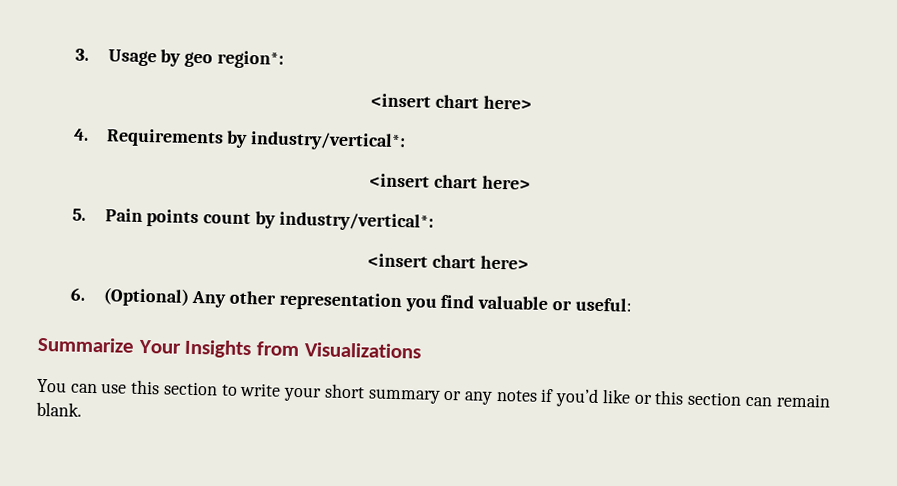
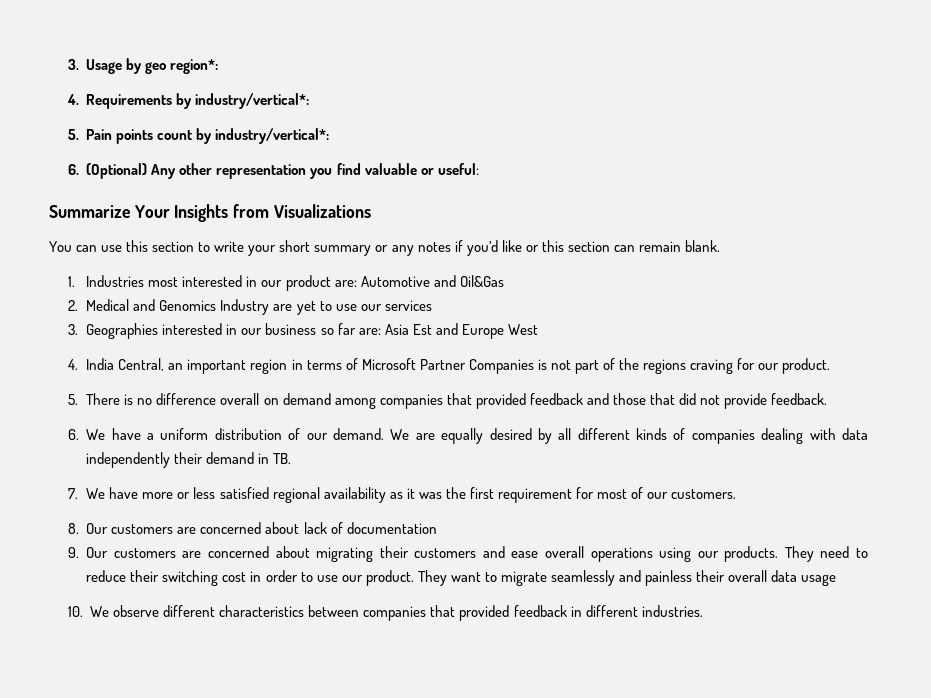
  3. Usage by geo region*:
- <insert chart here>
  4. Requirements by industry/vertical*:
- <insert chart here>
  5. Pain points count by industry/vertical*:
- <insert chart here>
+ 1. Industries most interested in our product are: Automotive and Oil&Gas
+ 2. Medical and Genomics Industry are yet to use our services
+ 3. Geographies interested in our business so far are: Asia Est and Europe West
+ 4. India Central, an important region in terms of Microsoft Partner Companies is not part of the regions craving for our product.
+ 5. There is no difference overall on demand among companies that provided feedback and those that did not provide feedback.
+ 6. We have a uniform distribution of our demand. We are equally desired by all different kinds of companies dealing with data independently their demand in TB.
+ 7. We have more or less satisfied regional availability as it was the first requirement for most of our customers.
+ 8. Our customers are concerned about lack of documentation
+ 9. Our customers are concerned about migrating their customers and ease overall operations using our products. They need to reduce their switching cost in order to use our product. They want to migrate seamlessly and painless their overall data usage
+ 10. We observe different characteristics between companies that provided feedback in different industries.

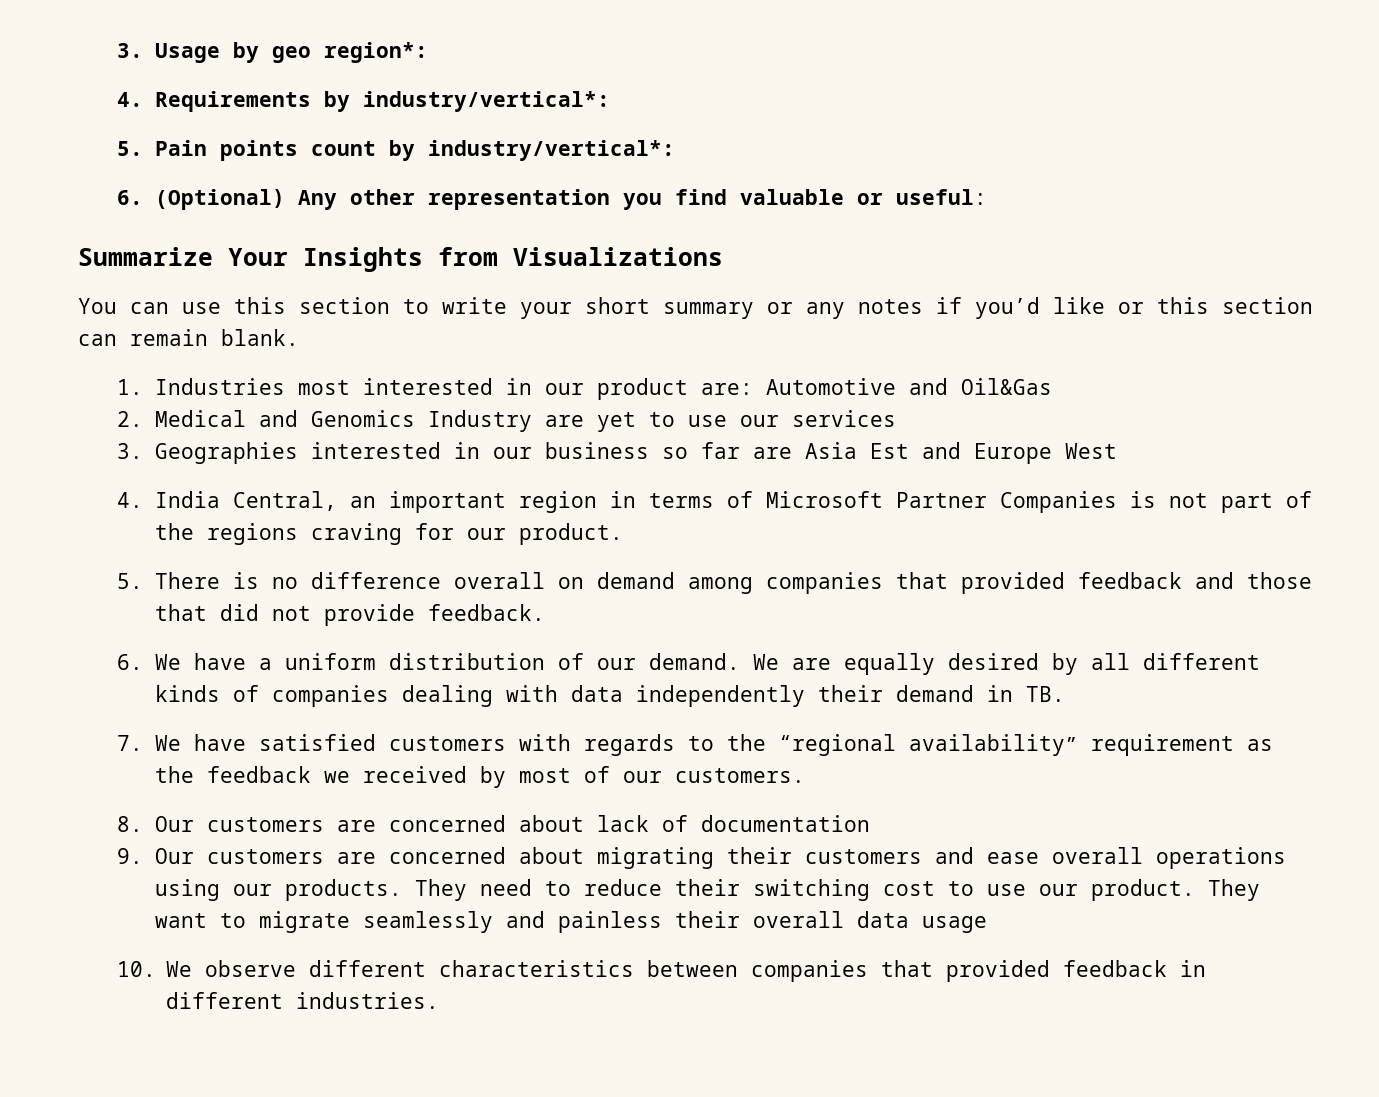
- 3. Geographies interested in our business so far are: Asia Est and Europe West
+ 3. Geographies interested in our business so far are Asia Est and Europe West
- 7. We have more or less satisfied regional availability as it was the first requirement for most of our customers.
+ 7. We have satisfied customers with regards to the “regional availability” requirement as the feedback we received by most of our customers.
- They need to reduce their switching cost in order to use our product.
+ They need to reduce their switching cost to use our product.

